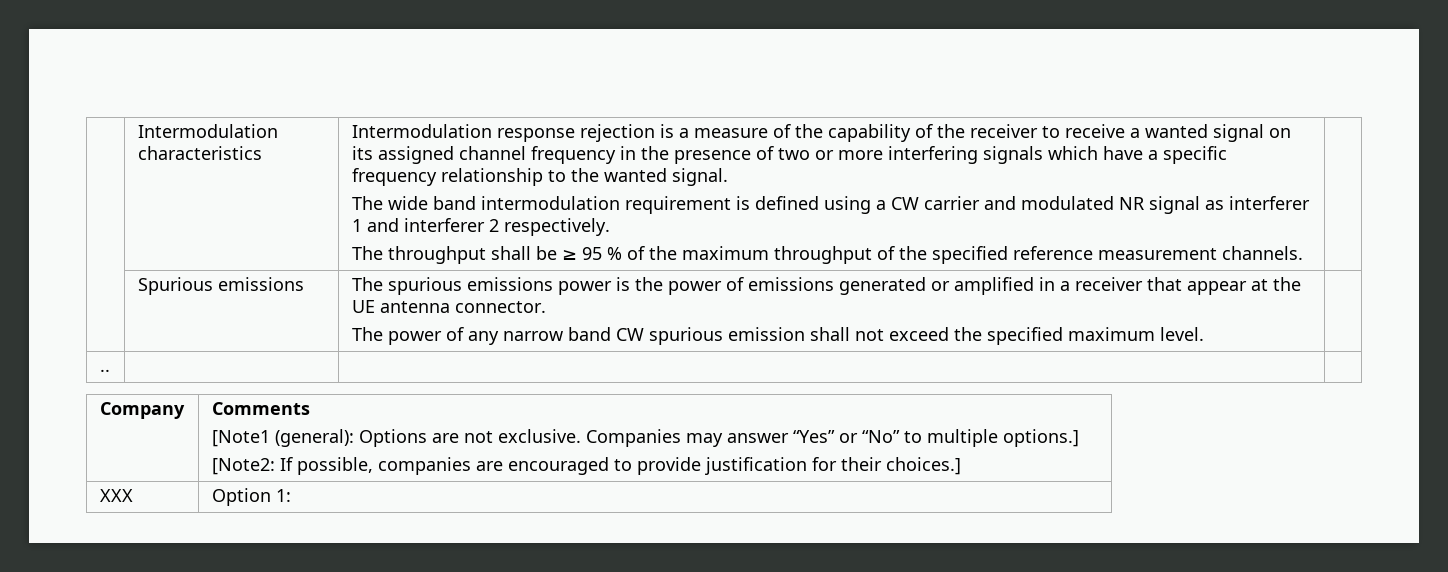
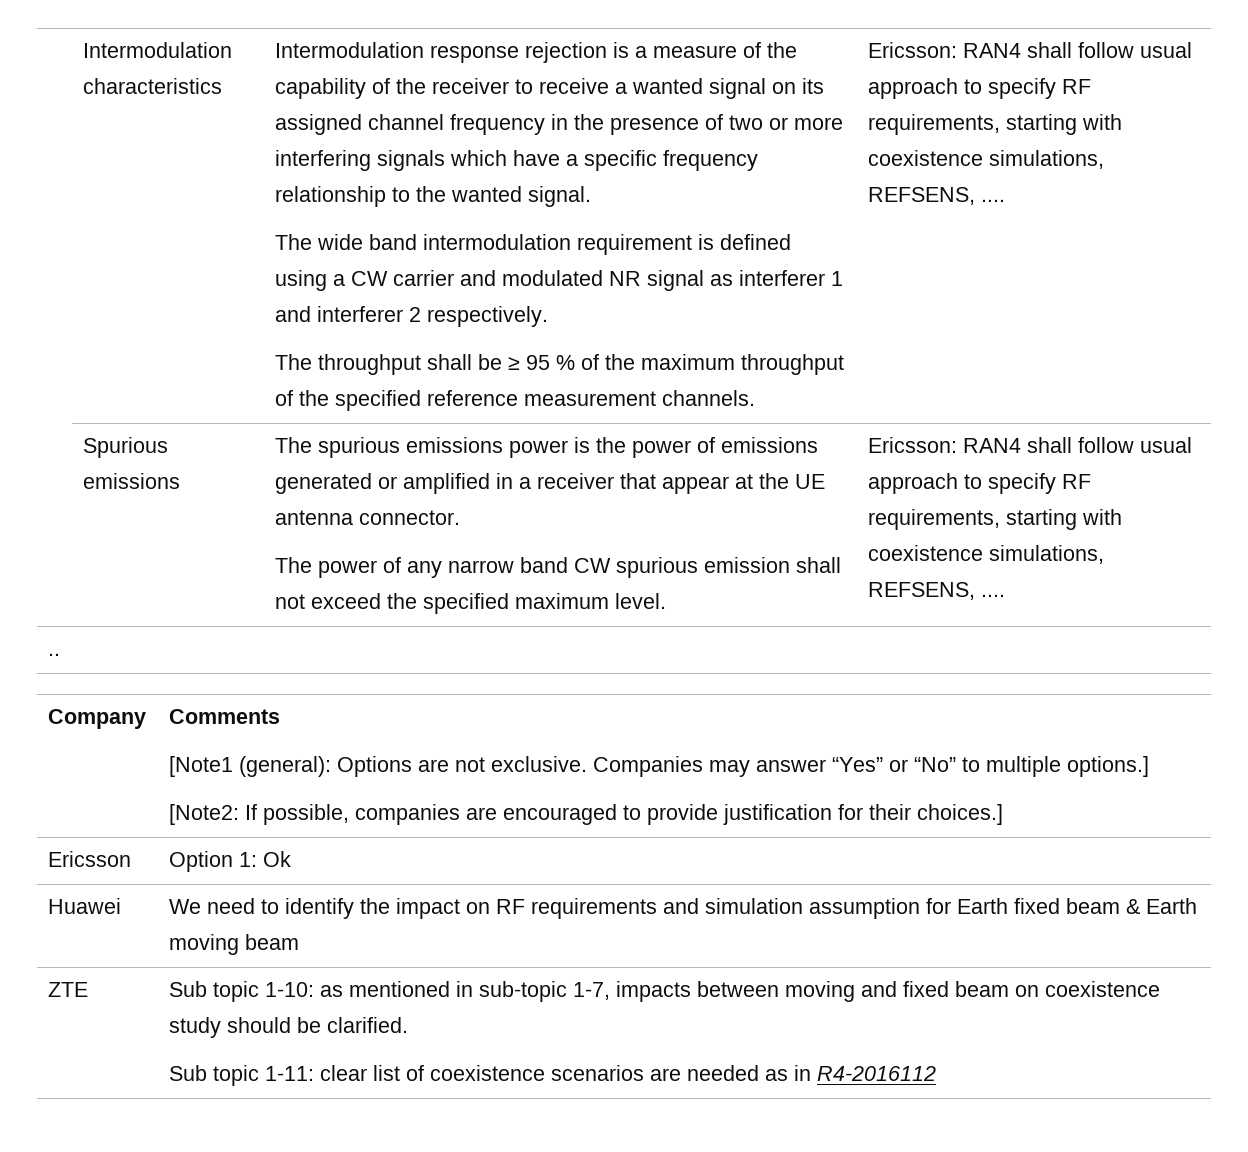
- The throughput shall be ≥ 95 % of the maximum throughput of the specified reference measurement channels.
+ The throughput shall be ≥ 95 % of the maximum throughput of the specified reference measurement channels. | Ericsson: RAN4 shall follow usual approach to specify RF requirements, starting with coexistence simulations, REFSENS, ....
- The power of any narrow band CW spurious emission shall not exceed the specified maximum level.
+ The power of any narrow band CW spurious emission shall not exceed the specified maximum level. | Ericsson: RAN4 shall follow usual approach to specify RF requirements, starting with coexistence simulations, REFSENS, ....
- XXX | Option 1:
+ Ericsson | Option 1: Ok
+ Huawei | We need to identify the impact on RF requirements and simulation assumption for Earth fixed beam & Earth moving beam
+ ZTE | Sub topic 1-10: as mentioned in sub-topic 1-7, impacts between moving and fixed beam on coexistence study should be clarified.
+ Sub topic 1-11: clear list of coexistence scenarios are needed as in R4-2016112

